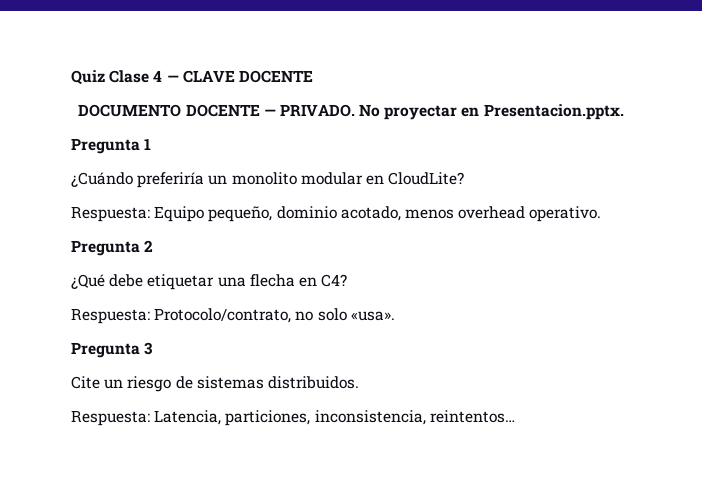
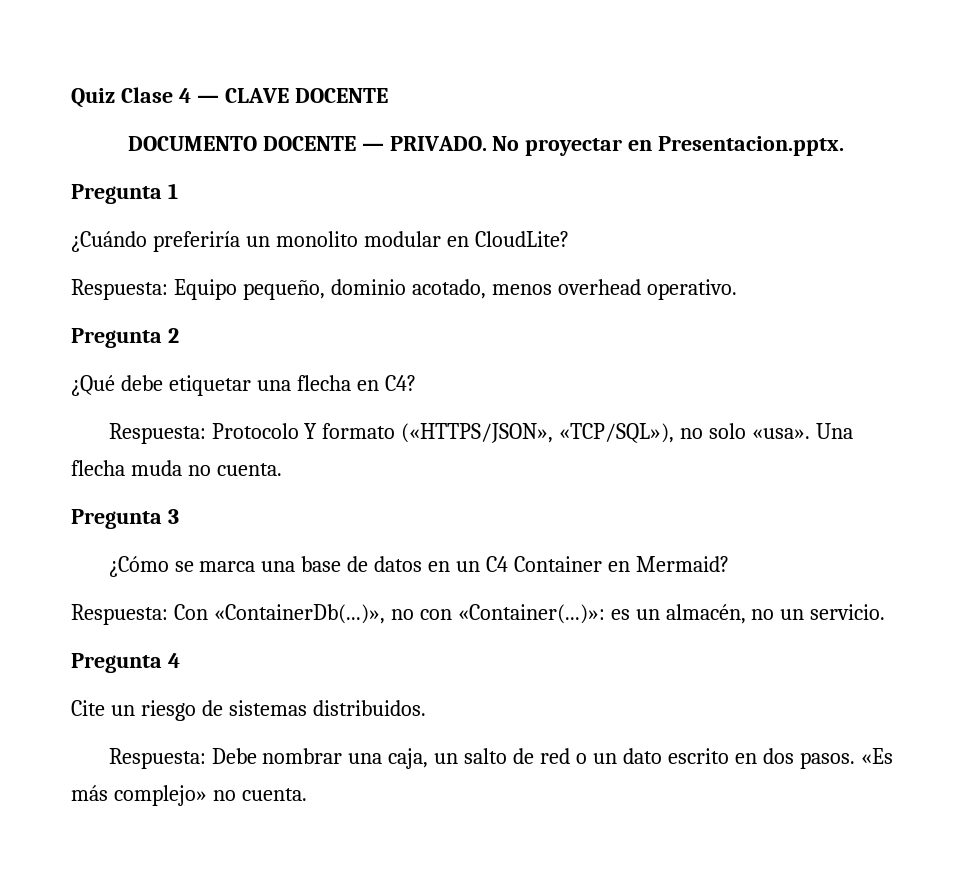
- Respuesta: Protocolo/contrato, no solo «usa».
+ Respuesta: Protocolo Y formato («HTTPS/JSON», «TCP/SQL»), no solo «usa». Una flecha muda no cuenta.
  Pregunta 3
+ ¿Cómo se marca una base de datos en un C4 Container en Mermaid?
+ Respuesta: Con «ContainerDb(...)», no con «Container(...)»: es un almacén, no un servicio.
+ Pregunta 4
- Respuesta: Latencia, particiones, inconsistencia, reintentos…
+ Respuesta: Debe nombrar una caja, un salto de red o un dato escrito en dos pasos. «Es más complejo» no cuenta.

